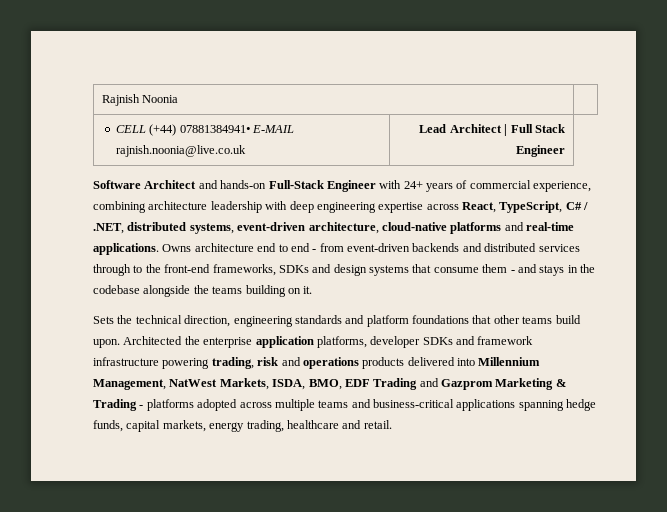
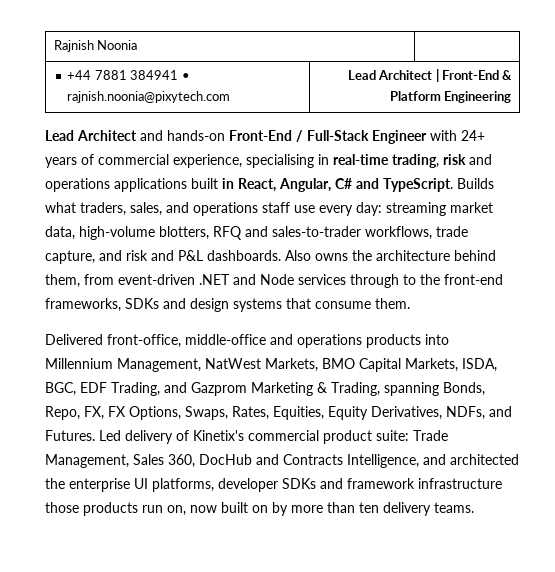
- CELL (+44) 07881384941• E-MAIL rajnish.noonia@live.co.uk | Lead Architect | Full Stack Engineer
- Software Architect and hands-on Full-Stack Engineer with 24+ years of commercial experience, combining architecture leadership with deep engineering expertise across React, TypeScript, C# / .NET, distributed systems, event-driven architecture, cloud-native platforms and real-time applications. Owns architecture end to end - from event-driven backends and distributed services through to the front-end frameworks, SDKs and design systems that consume them - and stays in the codebase alongside the teams building on it.
- Sets the technical direction, engineering standards and platform foundations that other teams build upon. Architected the enterprise application platforms, developer SDKs and framework infrastructure powering trading, risk and operations products delivered into Millennium Management, NatWest Markets, ISDA, BMO, EDF Trading and Gazprom Marketing & Trading - platforms adopted across multiple teams and business-critical applications spanning hedge funds, capital markets, energy trading, healthcare and retail.
+ +44 7881 384941 • rajnish.noonia@pixytech.com | Lead Architect | Front-End & Platform Engineering
+ Lead Architect and hands-on Front-End / Full-Stack Engineer with 24+ years of commercial experience, specialising in real-time trading, risk and operations applications built in React, Angular, C# and TypeScript. Builds what traders, sales, and operations staff use every day: streaming market data, high-volume blotters, RFQ and sales-to-trader workflows, trade capture, and risk and P&L dashboards. Also owns the architecture behind them, from event-driven .NET and Node services through to the front-end frameworks, SDKs and design systems that consume them.
+ Delivered front-office, middle-office and operations products into Millennium Management, NatWest Markets, BMO Capital Markets, ISDA, BGC, EDF Trading, and Gazprom Marketing & Trading, spanning Bonds, Repo, FX, FX Options, Swaps, Rates, Equities, Equity Derivatives, NDFs, and Futures. Led delivery of Kinetix's commercial product suite: Trade Management, Sales 360, DocHub and Contracts Intelligence, and architected the enterprise UI platforms, developer SDKs and framework infrastructure those products run on, now built on by more than ten delivery teams.

